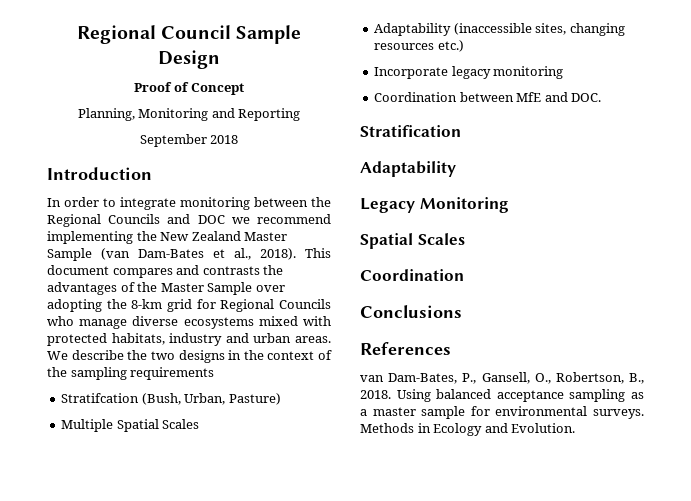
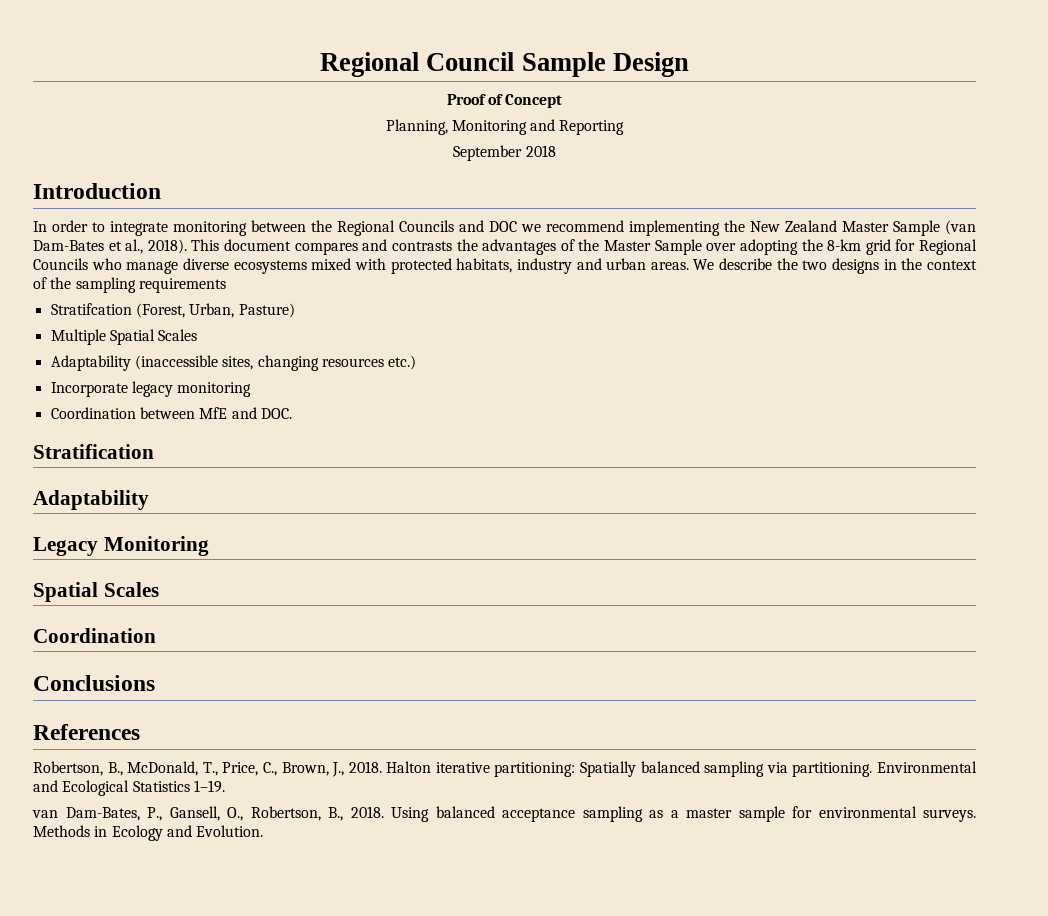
- Stratifcation (Bush, Urban, Pasture)
+ Stratifcation (Forest, Urban, Pasture)
+ Robertson, B., McDonald, T., Price, C., Brown, J., 2018. Halton iterative partitioning: Spatially balanced sampling via partitioning. Environmental and Ecological Statistics 1–19.

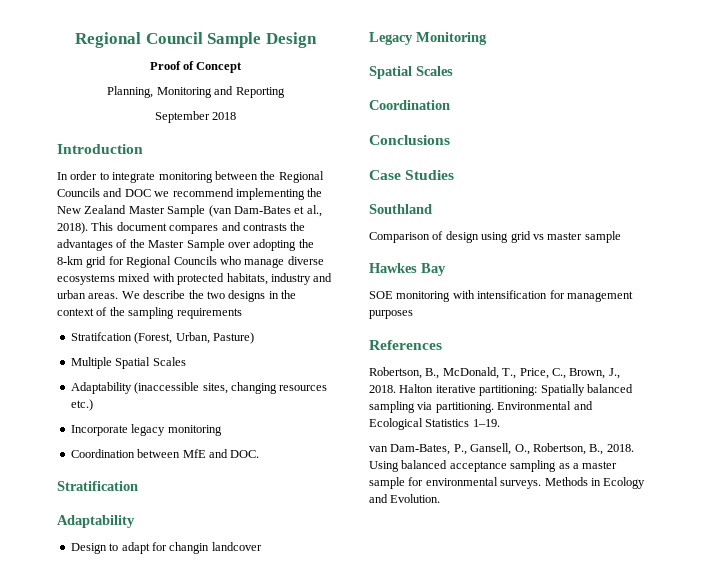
+ Design to adapt for changin landcover
+ Case Studies
+ Southland
+ Comparison of design using grid vs master sample
+ Hawkes Bay
+ SOE monitoring with intensification for management purposes

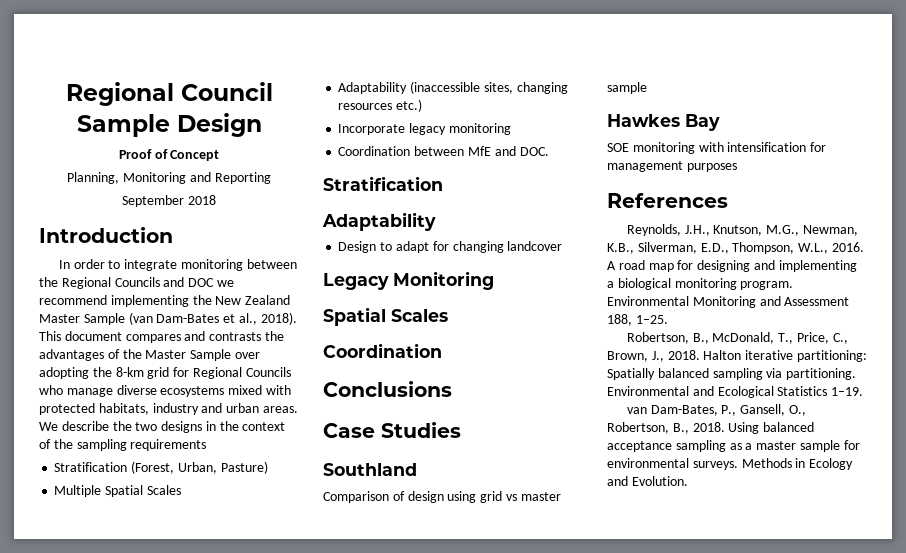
- Stratifcation (Forest, Urban, Pasture)
+ Stratification (Forest, Urban, Pasture)
- Design to adapt for changin landcover
+ Design to adapt for changing landcover
+ Reynolds, J.H., Knutson, M.G., Newman, K.B., Silverman, E.D., Thompson, W.L., 2016. A road map for designing and implementing a biological monitoring program. Environmental Monitoring and Assessment 188, 1–25.

